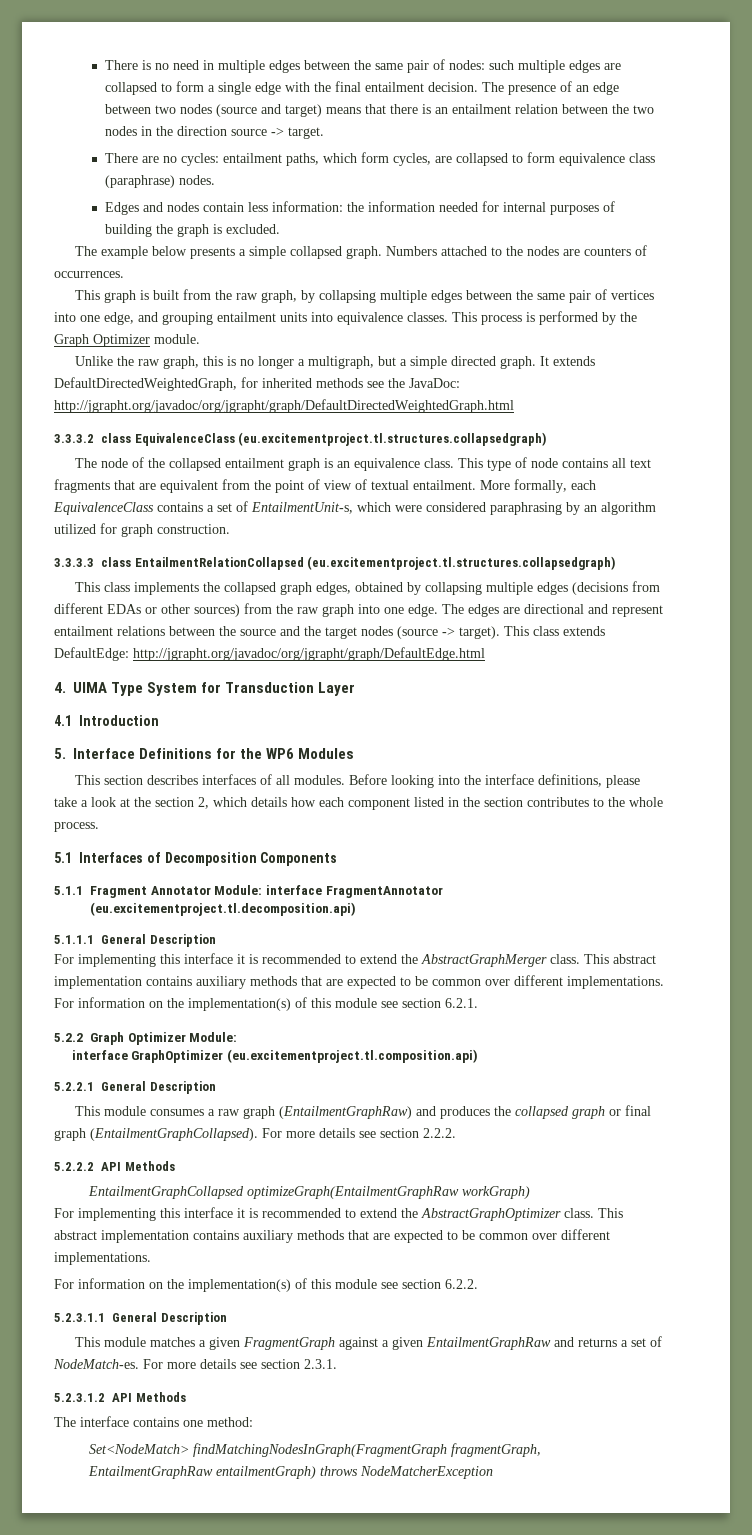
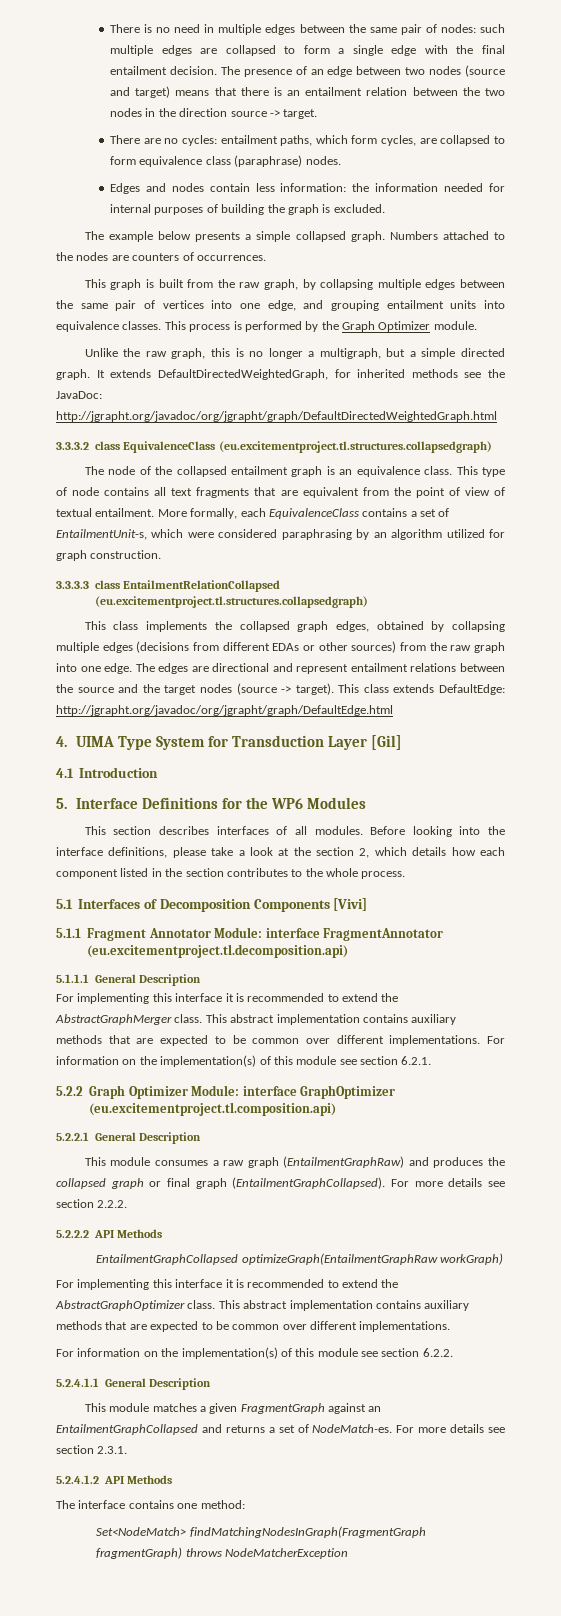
- 4. UIMA Type System for Transduction Layer
+ 4. UIMA Type System for Transduction Layer [Gil]
- 5.1 Interfaces of Decomposition Components
+ 5.1 Interfaces of Decomposition Components [Vivi]
- 5.2.2 Graph Optimizer Module:
- interface GraphOptimizer (eu.excitementproject.tl.composition.api)
+ 5.2.2 Graph Optimizer Module: interface GraphOptimizer (eu.excitementproject.tl.composition.api)
- 5.2.3.1.1 General Description
+ 5.2.4.1.1 General Description
- This module matches a given FragmentGraph against a given EntailmentGraphRaw and returns a set of NodeMatch-es.
+ This module matches a given FragmentGraph against an EntailmentGraphCollapsed and returns a set of NodeMatch-es.
- 5.2.3.1.2 API Methods
+ 5.2.4.1.2 API Methods
- Set<NodeMatch> findMatchingNodesInGraph(FragmentGraph fragmentGraph, EntailmentGraphRaw entailmentGraph) throws NodeMatcherException
+ Set<NodeMatch> findMatchingNodesInGraph(FragmentGraph fragmentGraph) throws NodeMatcherException

